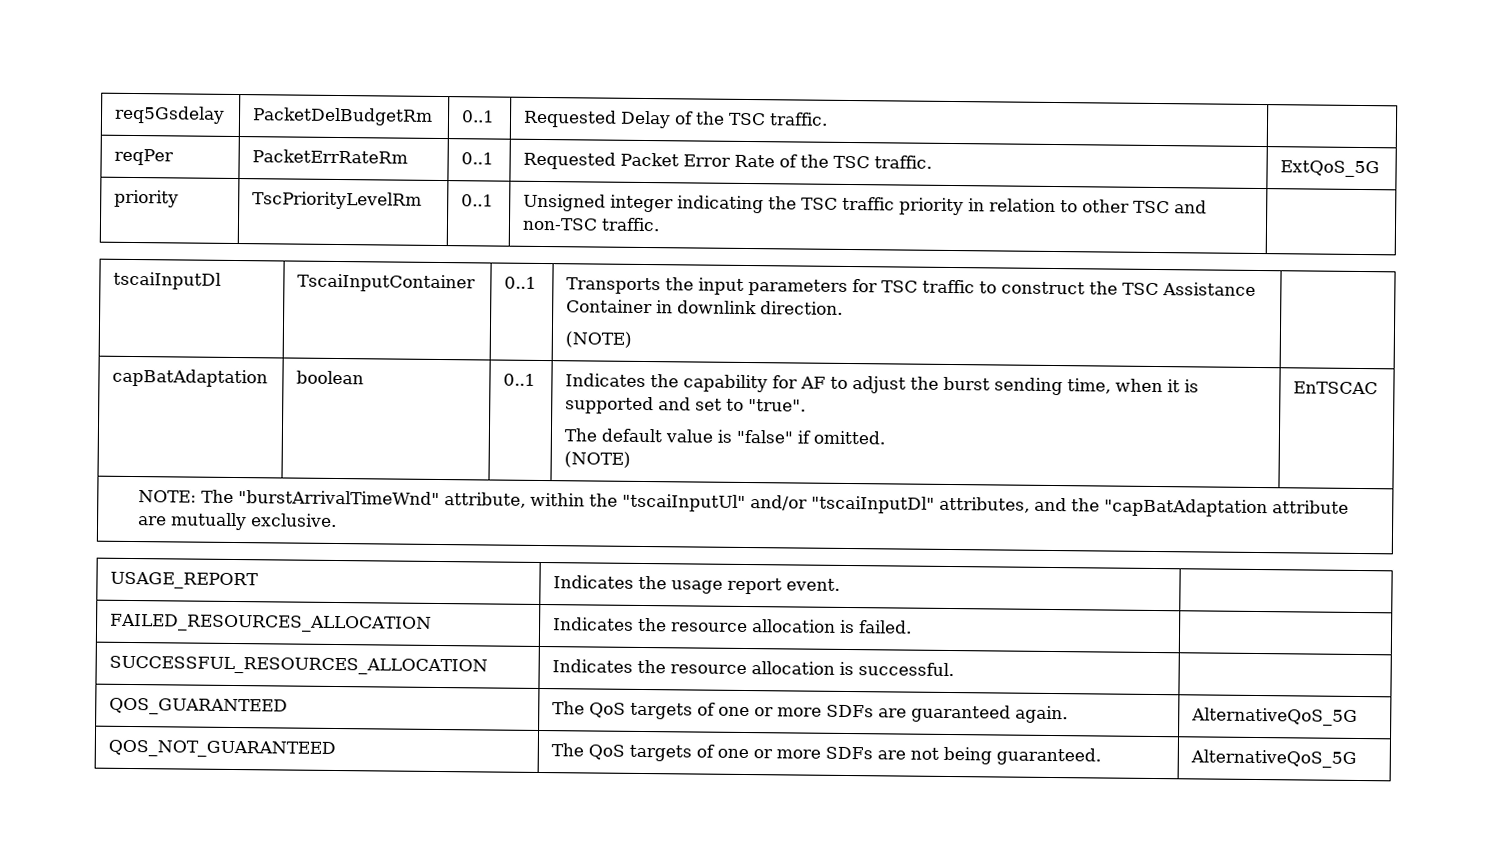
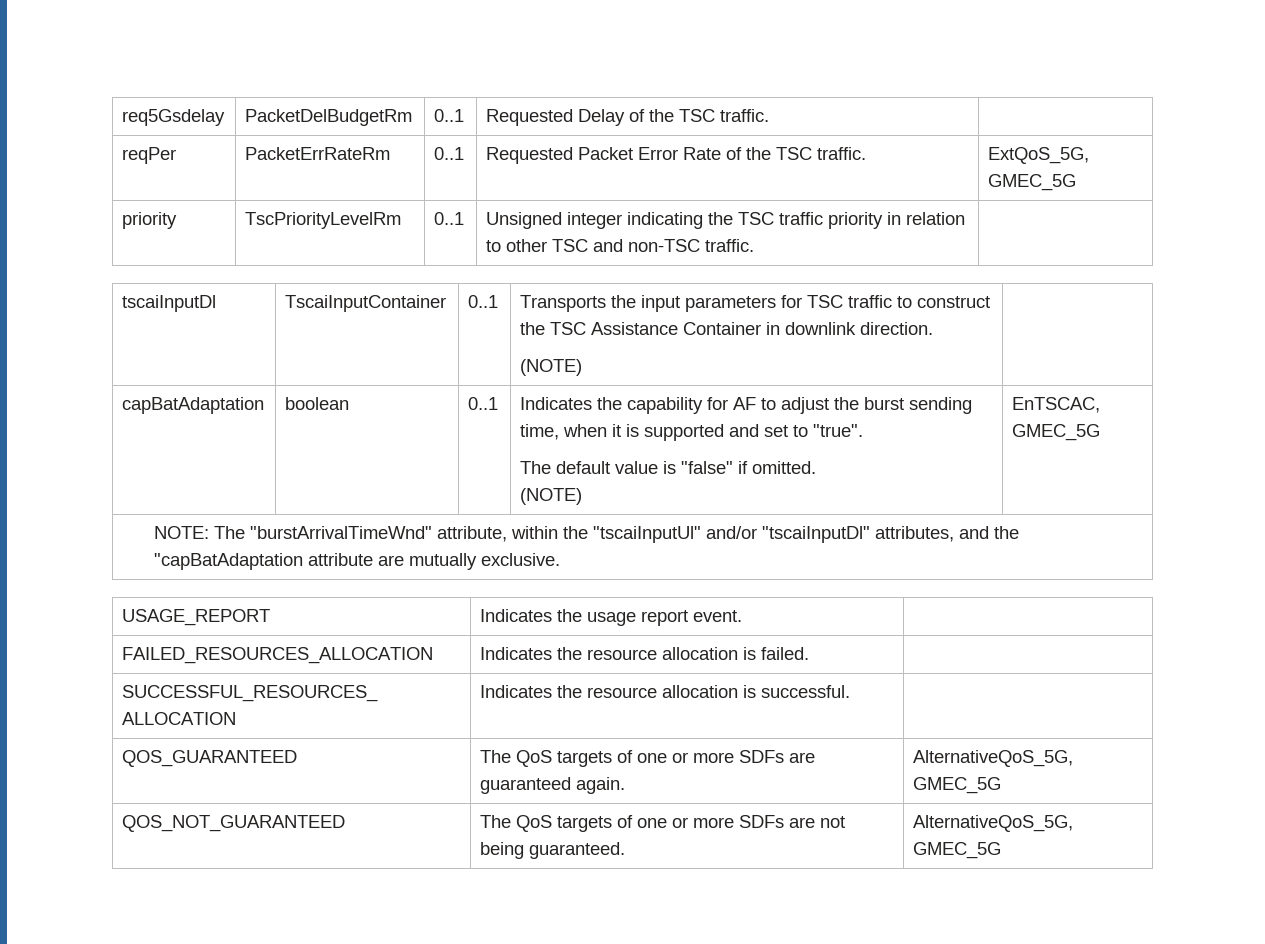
- reqPer | PacketErrRateRm | 0..1 | Requested Packet Error Rate of the TSC traffic. | ExtQoS_5G
+ reqPer | PacketErrRateRm | 0..1 | Requested Packet Error Rate of the TSC traffic. | ExtQoS_5G, GMEC_5G
  capBatAdaptation | boolean | 0..1 | Indicates the capability for AF to adjust the burst sending time, when it is supported and set to "true".
  The default value is "false" if omitted.
- (NOTE) | EnTSCAC
+ (NOTE) | EnTSCAC, GMEC_5G
- QOS_GUARANTEED | The QoS targets of one or more SDFs are guaranteed again. | AlternativeQoS_5G
+ QOS_GUARANTEED | The QoS targets of one or more SDFs are guaranteed again. | AlternativeQoS_5G, GMEC_5G
- QOS_NOT_GUARANTEED | The QoS targets of one or more SDFs are not being guaranteed. | AlternativeQoS_5G
+ QOS_NOT_GUARANTEED | The QoS targets of one or more SDFs are not being guaranteed. | AlternativeQoS_5G, GMEC_5G

